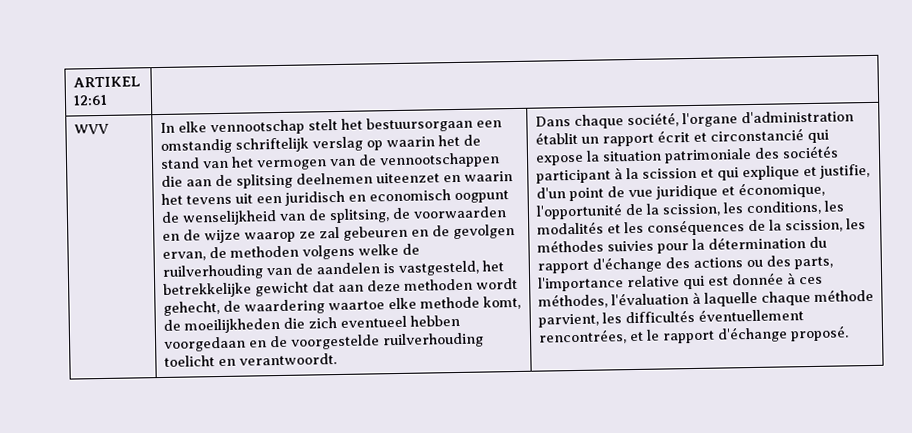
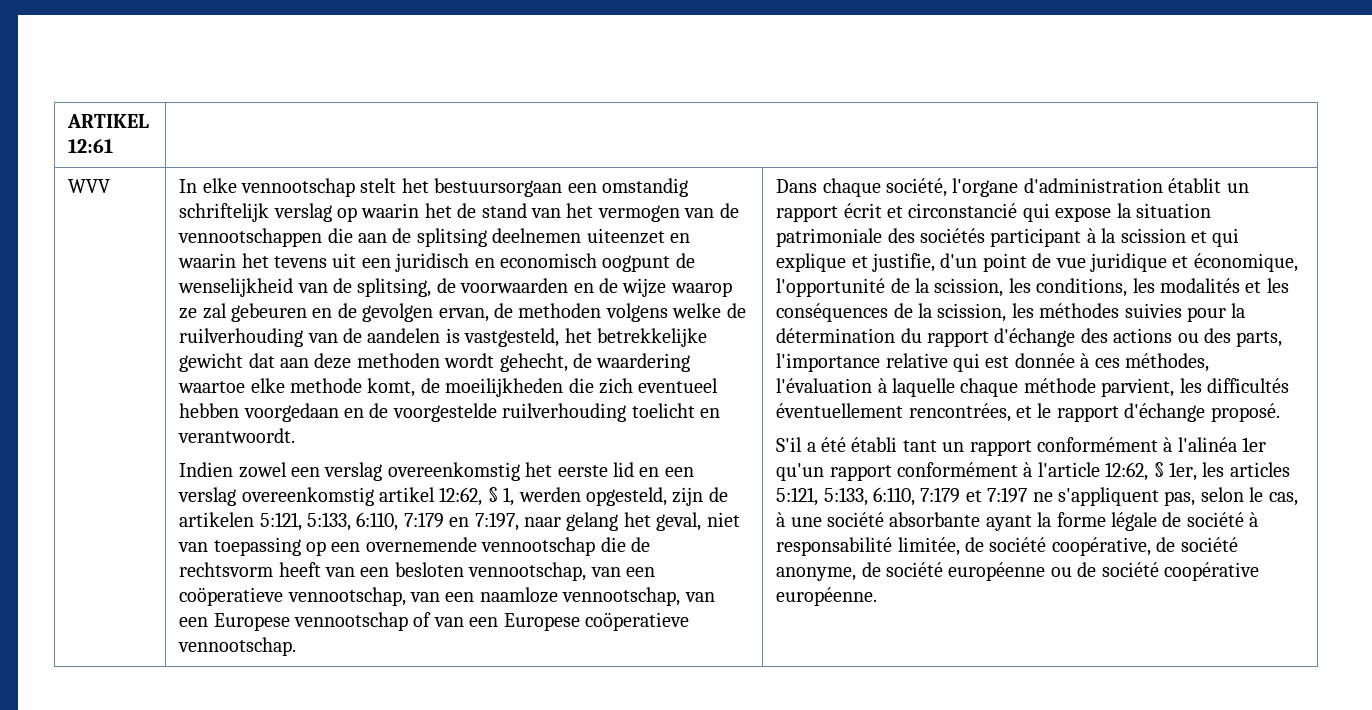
+ Indien zowel een verslag overeenkomstig het eerste lid en een verslag overeenkomstig artikel 12:62, § 1, werden opgesteld, zijn de artikelen 5:121, 5:133, 6:110, 7:179 en 7:197, naar gelang het geval, niet van toepassing op een overnemende vennootschap die de rechtsvorm heeft van een besloten vennootschap, van een coöperatieve vennootschap, van een naamloze vennootschap, van een Europese vennootschap of van een Europese coöperatieve vennootschap.
+ S'il a été établi tant un rapport conformément à l'alinéa 1er qu'un rapport conformément à l'article 12:62, § 1er, les articles 5:121, 5:133, 6:110, 7:179 et 7:197 ne s'appliquent pas, selon le cas, à une société absorbante ayant la forme légale de société à responsabilité limitée, de société coopérative, de société anonyme, de société européenne ou de société coopérative européenne.

